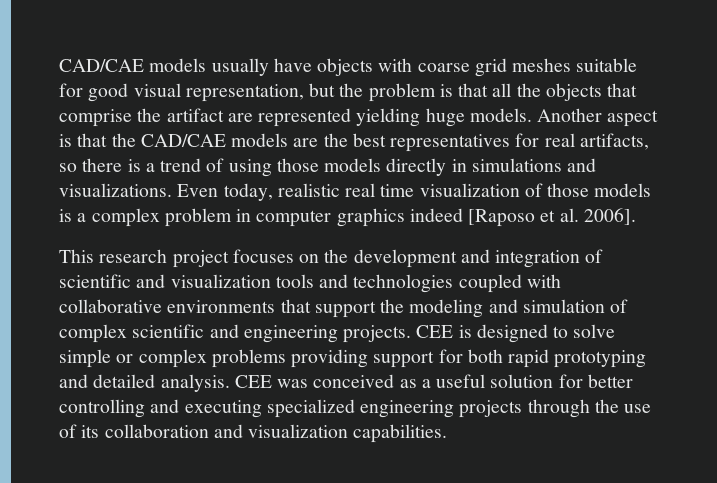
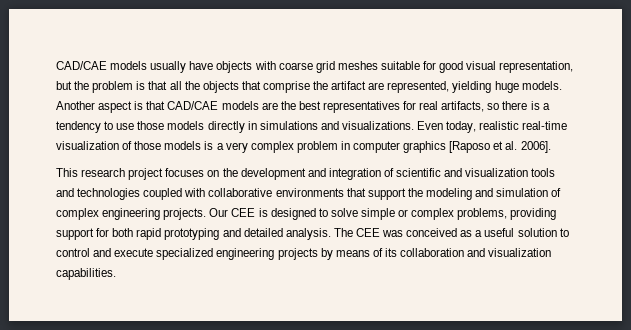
- CAD/CAE models usually have objects with coarse grid meshes suitable for good visual representation, but the problem is that all the objects that comprise the artifact are represented yielding huge models.
+ CAD/CAE models usually have objects with coarse grid meshes suitable for good visual representation, but the problem is that all the objects that comprise the artifact are represented, yielding huge models.
- Another aspect is that the CAD/CAE models are the best representatives for real artifacts, so there is a trend of using those models directly in simulations and visualizations.
+ Another aspect is that CAD/CAE models are the best representatives for real artifacts, so there is a tendency to use those models directly in simulations and visualizations.
- Even today, realistic real time visualization of those models is a complex problem in computer graphics indeed [Raposo et al. 2006].
+ Even today, realistic real-time visualization of those models is a very complex problem in computer graphics [Raposo et al. 2006].
- This research project focuses on the development and integration of scientific and visualization tools and technologies coupled with collaborative environments that support the modeling and simulation of complex scientific and engineering projects.
+ This research project focuses on the development and integration of scientific and visualization tools and technologies coupled with collaborative environments that support the modeling and simulation of complex engineering projects.
- CEE is designed to solve simple or complex problems providing support for both rapid prototyping and detailed analysis.
+ Our CEE is designed to solve simple or complex problems, providing support for both rapid prototyping and detailed analysis.
- CEE was conceived as a useful solution for better controlling and executing specialized engineering projects through the use of its collaboration and visualization capabilities.
+ The CEE was conceived as a useful solution to control and execute specialized engineering projects by means of its collaboration and visualization capabilities.

